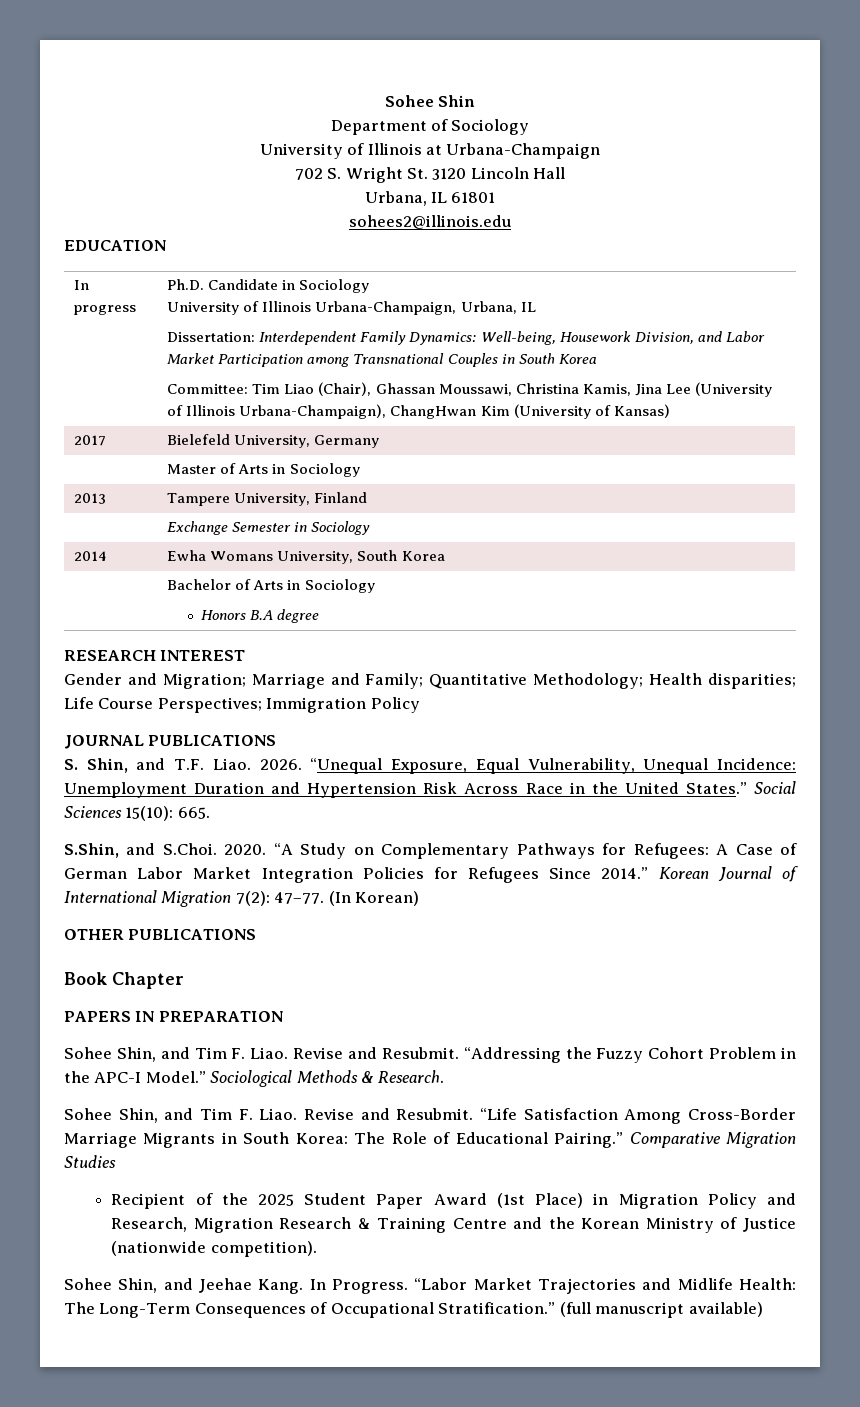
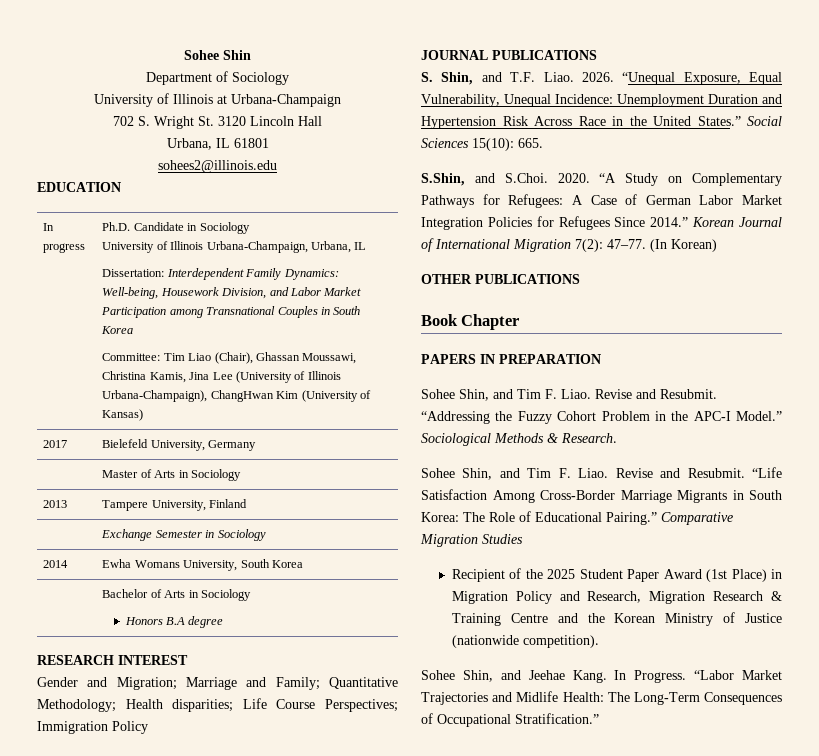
- (full manuscript available)

